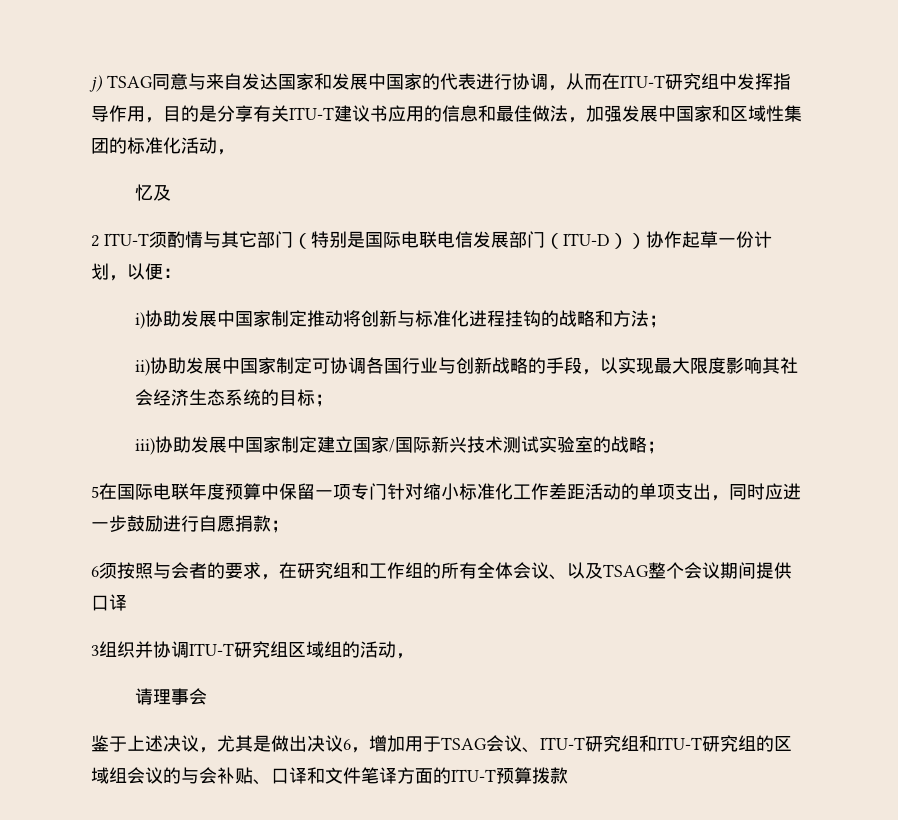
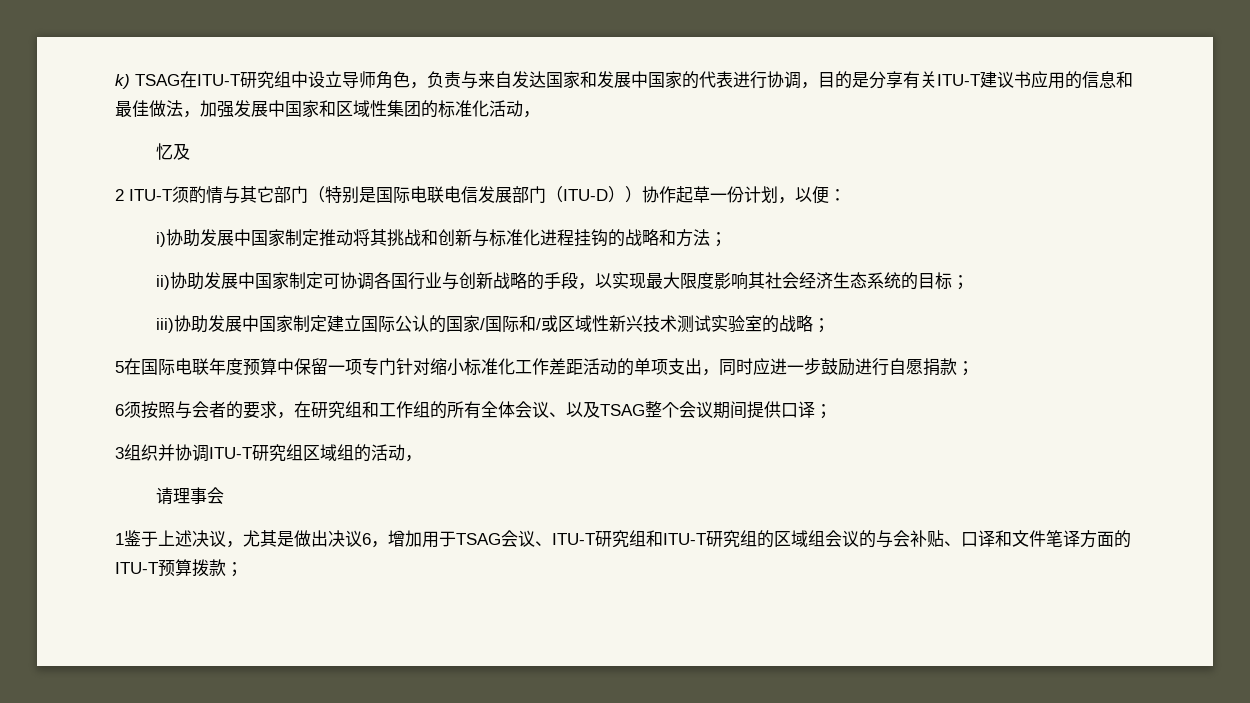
- j) TSAG同意与来自发达国家和发展中国家的代表进行协调，从而在ITU-T研究组中发挥指导作用，目的是分享有关ITU-T建议书应用的信息和最佳做法，加强发展中国家和区域性集团的标准化活动，
+ k) TSAG在ITU-T研究组中设立导师角色，负责与来自发达国家和发展中国家的代表进行协调，目的是分享有关ITU-T建议书应用的信息和最佳做法，加强发展中国家和区域性集团的标准化活动，
- i)协助发展中国家制定推动将创新与标准化进程挂钩的战略和方法；
+ i)协助发展中国家制定推动将其挑战和创新与标准化进程挂钩的战略和方法；
- iii)协助发展中国家制定建立国家/国际新兴技术测试实验室的战略；
+ iii)协助发展中国家制定建立国际公认的国家/国际和/或区域性新兴技术测试实验室的战略；
- 6须按照与会者的要求，在研究组和工作组的所有全体会议、以及TSAG整个会议期间提供口译
+ 6须按照与会者的要求，在研究组和工作组的所有全体会议、以及TSAG整个会议期间提供口译；
- 鉴于上述决议，尤其是做出决议6，增加用于TSAG会议、ITU-T研究组和ITU-T研究组的区域组会议的与会补贴、口译和文件笔译方面的ITU-T预算拨款
+ 1鉴于上述决议，尤其是做出决议6，增加用于TSAG会议、ITU-T研究组和ITU-T研究组的区域组会议的与会补贴、口译和文件笔译方面的ITU-T预算拨款；

